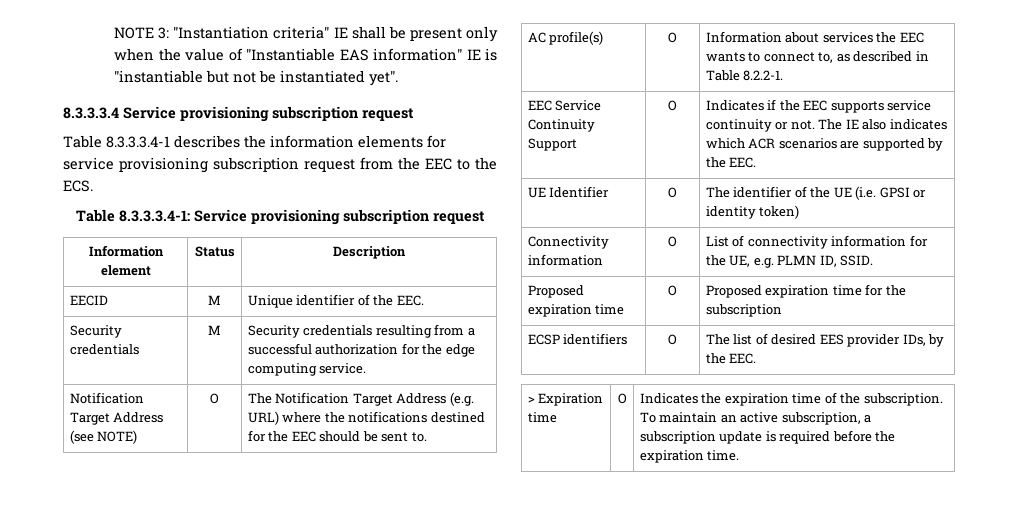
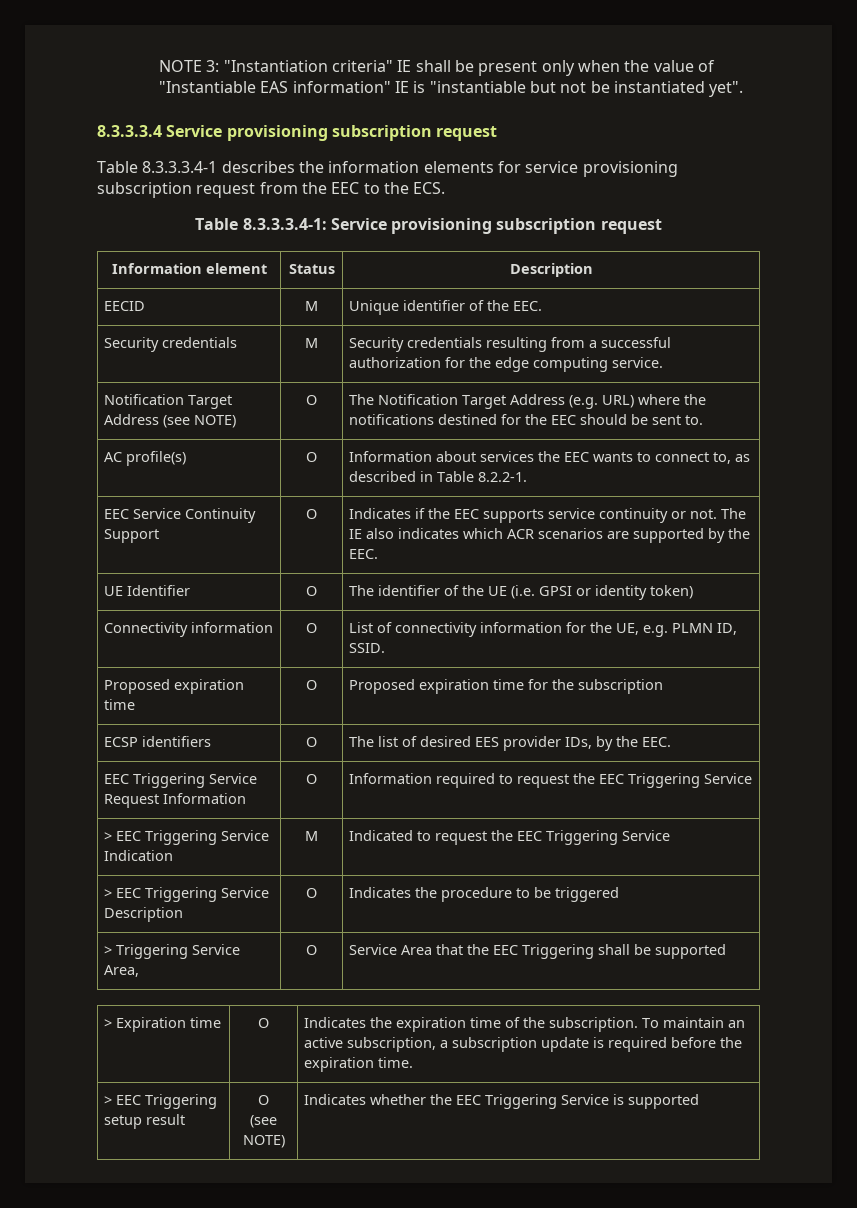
+ EEC Triggering Service Request Information | O | Information required to request the EEC Triggering Service
+ > EEC Triggering Service Indication | M | Indicated to request the EEC Triggering Service
+ > EEC Triggering Service Description | O | Indicates the procedure to be triggered
+ > Triggering Service Area, | O | Service Area that the EEC Triggering shall be supported
+ > EEC Triggering setup result | O
+ (see NOTE) | Indicates whether the EEC Triggering Service is supported

